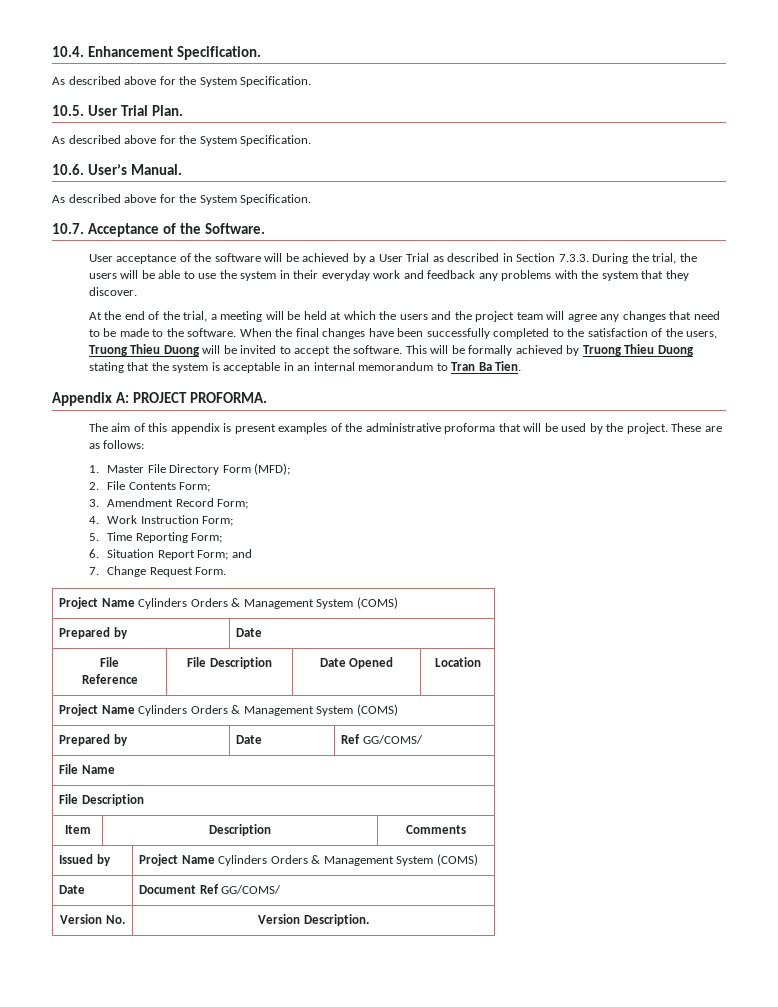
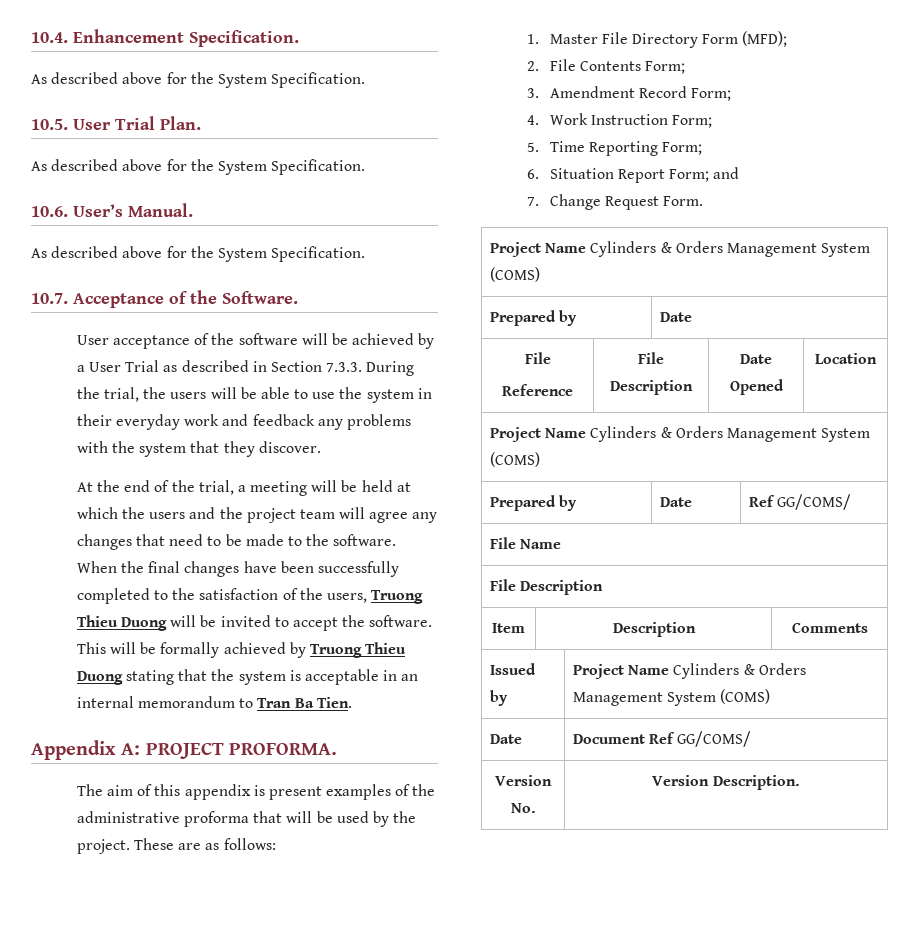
  7. Change Request Form.
- Project Name Cylinders Orders & Management System (COMS)
+ Project Name Cylinders & Orders Management System (COMS)
  Prepared by | Date
  File
  Reference | File Description | Date Opened | Location
- Project Name Cylinders Orders & Management System (COMS)
+ Project Name Cylinders & Orders Management System (COMS)
- Issued by | Project Name Cylinders Orders & Management System (COMS)
+ Issued by | Project Name Cylinders & Orders Management System (COMS)

